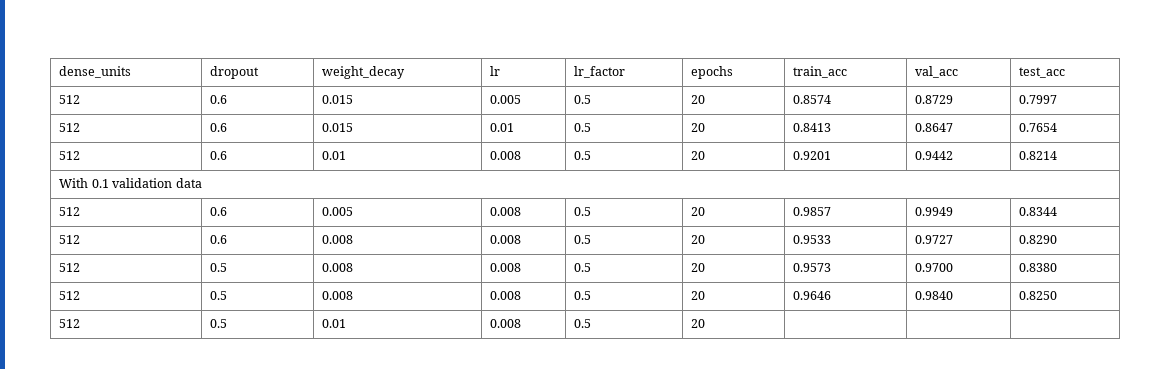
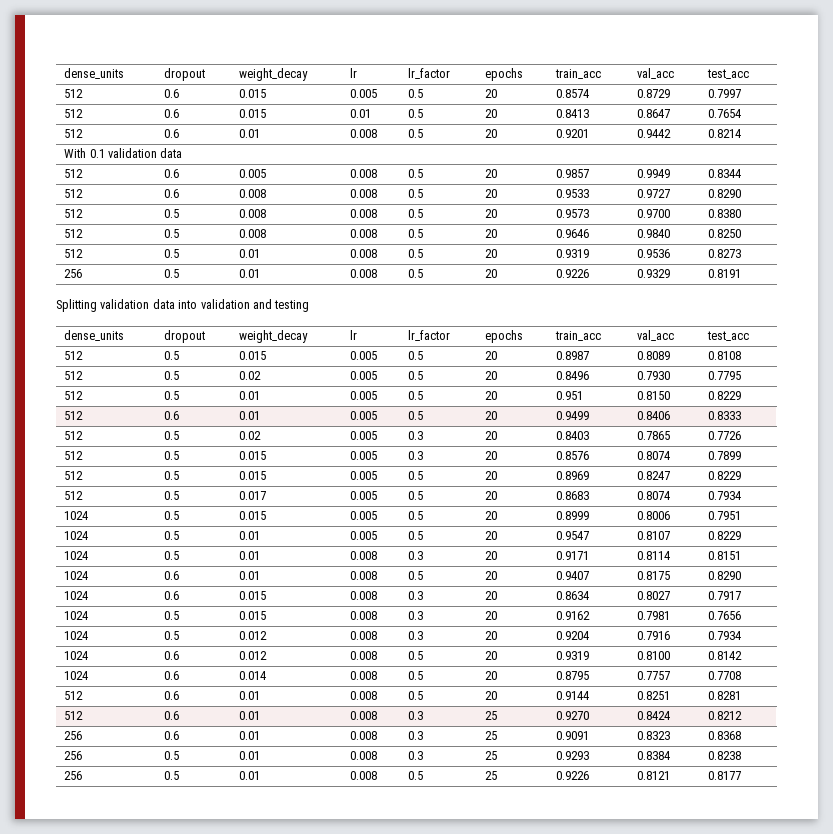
- 512 | 0.5 | 0.01 | 0.008 | 0.5 | 20 | | |
+ 512 | 0.5 | 0.01 | 0.008 | 0.5 | 20 | 0.9319 | 0.9536 | 0.8273
+ 256 | 0.5 | 0.01 | 0.008 | 0.5 | 20 | 0.9226 | 0.9329 | 0.8191
+ Splitting validation data into validation and testing
+ dense_units | dropout | weight_decay | lr | lr_factor | epochs | train_acc | val_acc | test_acc
+ 512 | 0.5 | 0.015 | 0.005 | 0.5 | 20 | 0.8987 | 0.8089 | 0.8108
+ 512 | 0.5 | 0.02 | 0.005 | 0.5 | 20 | 0.8496 | 0.7930 | 0.7795
+ 512 | 0.5 | 0.01 | 0.005 | 0.5 | 20 | 0.951 | 0.8150 | 0.8229
+ 512 | 0.6 | 0.01 | 0.005 | 0.5 | 20 | 0.9499 | 0.8406 | 0.8333
+ 512 | 0.5 | 0.02 | 0.005 | 0.3 | 20 | 0.8403 | 0.7865 | 0.7726
+ 512 | 0.5 | 0.015 | 0.005 | 0.3 | 20 | 0.8576 | 0.8074 | 0.7899
+ 512 | 0.5 | 0.015 | 0.005 | 0.5 | 20 | 0.8969 | 0.8247 | 0.8229
+ 512 | 0.5 | 0.017 | 0.005 | 0.5 | 20 | 0.8683 | 0.8074 | 0.7934
+ 1024 | 0.5 | 0.015 | 0.005 | 0.5 | 20 | 0.8999 | 0.8006 | 0.7951
+ 1024 | 0.5 | 0.01 | 0.005 | 0.5 | 20 | 0.9547 | 0.8107 | 0.8229
+ 1024 | 0.5 | 0.01 | 0.008 | 0.3 | 20 | 0.9171 | 0.8114 | 0.8151
+ 1024 | 0.6 | 0.01 | 0.008 | 0.5 | 20 | 0.9407 | 0.8175 | 0.8290
+ 1024 | 0.6 | 0.015 | 0.008 | 0.3 | 20 | 0.8634 | 0.8027 | 0.7917
+ 1024 | 0.5 | 0.015 | 0.008 | 0.3 | 20 | 0.9162 | 0.7981 | 0.7656
+ 1024 | 0.5 | 0.012 | 0.008 | 0.3 | 20 | 0.9204 | 0.7916 | 0.7934
+ 1024 | 0.6 | 0.012 | 0.008 | 0.5 | 20 | 0.9319 | 0.8100 | 0.8142
+ 1024 | 0.6 | 0.014 | 0.008 | 0.5 | 20 | 0.8795 | 0.7757 | 0.7708
+ 512 | 0.6 | 0.01 | 0.008 | 0.5 | 20 | 0.9144 | 0.8251 | 0.8281
+ 512 | 0.6 | 0.01 | 0.008 | 0.3 | 25 | 0.9270 | 0.8424 | 0.8212
+ 256 | 0.6 | 0.01 | 0.008 | 0.3 | 25 | 0.9091 | 0.8323 | 0.8368
+ 256 | 0.5 | 0.01 | 0.008 | 0.3 | 25 | 0.9293 | 0.8384 | 0.8238
+ 256 | 0.5 | 0.01 | 0.008 | 0.5 | 25 | 0.9226 | 0.8121 | 0.8177

